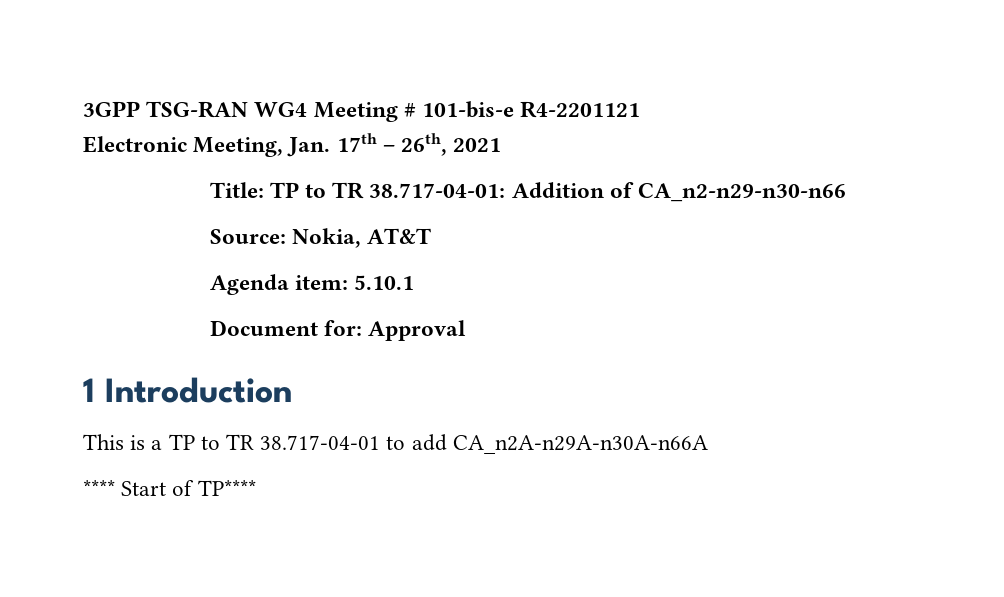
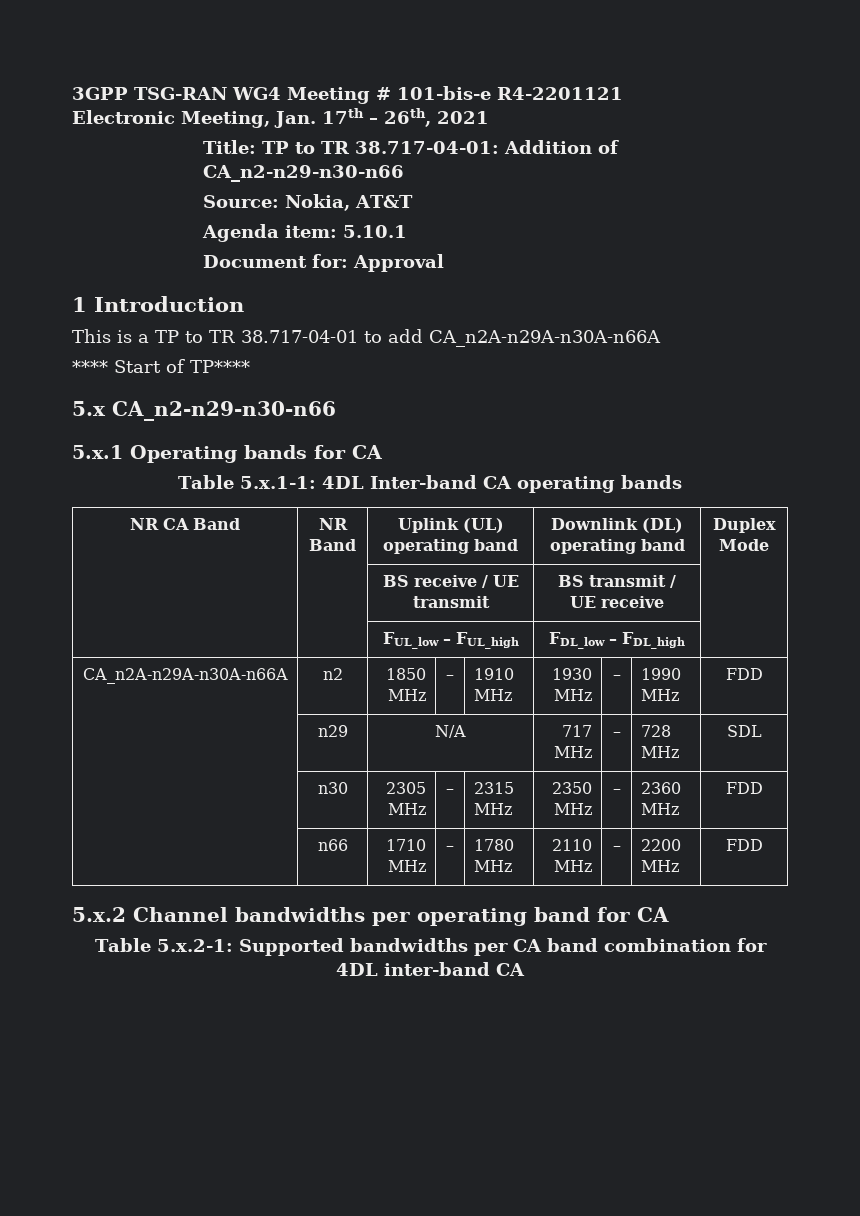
+ 5.x CA_n2-n29-n30-n66
+ 5.x.1 Operating bands for CA
+ Table 5.x.1-1: 4DL Inter-band CA operating bands
+ NR CA Band | NR Band | Uplink (UL) operating band | Downlink (DL) operating band | Duplex Mode
+ | | BS receive / UE transmit | BS transmit / UE receive |
+ | | FUL_low – FUL_high | FDL_low – FDL_high |
+ CA_n2A-n29A-n30A-n66A | n2 | 1850 MHz | – | 1910 MHz | 1930 MHz | – | 1990 MHz | FDD
+ | n29 | N/A | 717 MHz | – | 728 MHz | SDL
+ | n30 | 2305 MHz | – | 2315 MHz | 2350 MHz | – | 2360 MHz | FDD
+ | n66 | 1710 MHz | – | 1780 MHz | 2110 MHz | – | 2200 MHz | FDD
+ 5.x.2 Channel bandwidths per operating band for CA
+ Table 5.x.2-1: Supported bandwidths per CA band combination for 4DL inter-band CA

